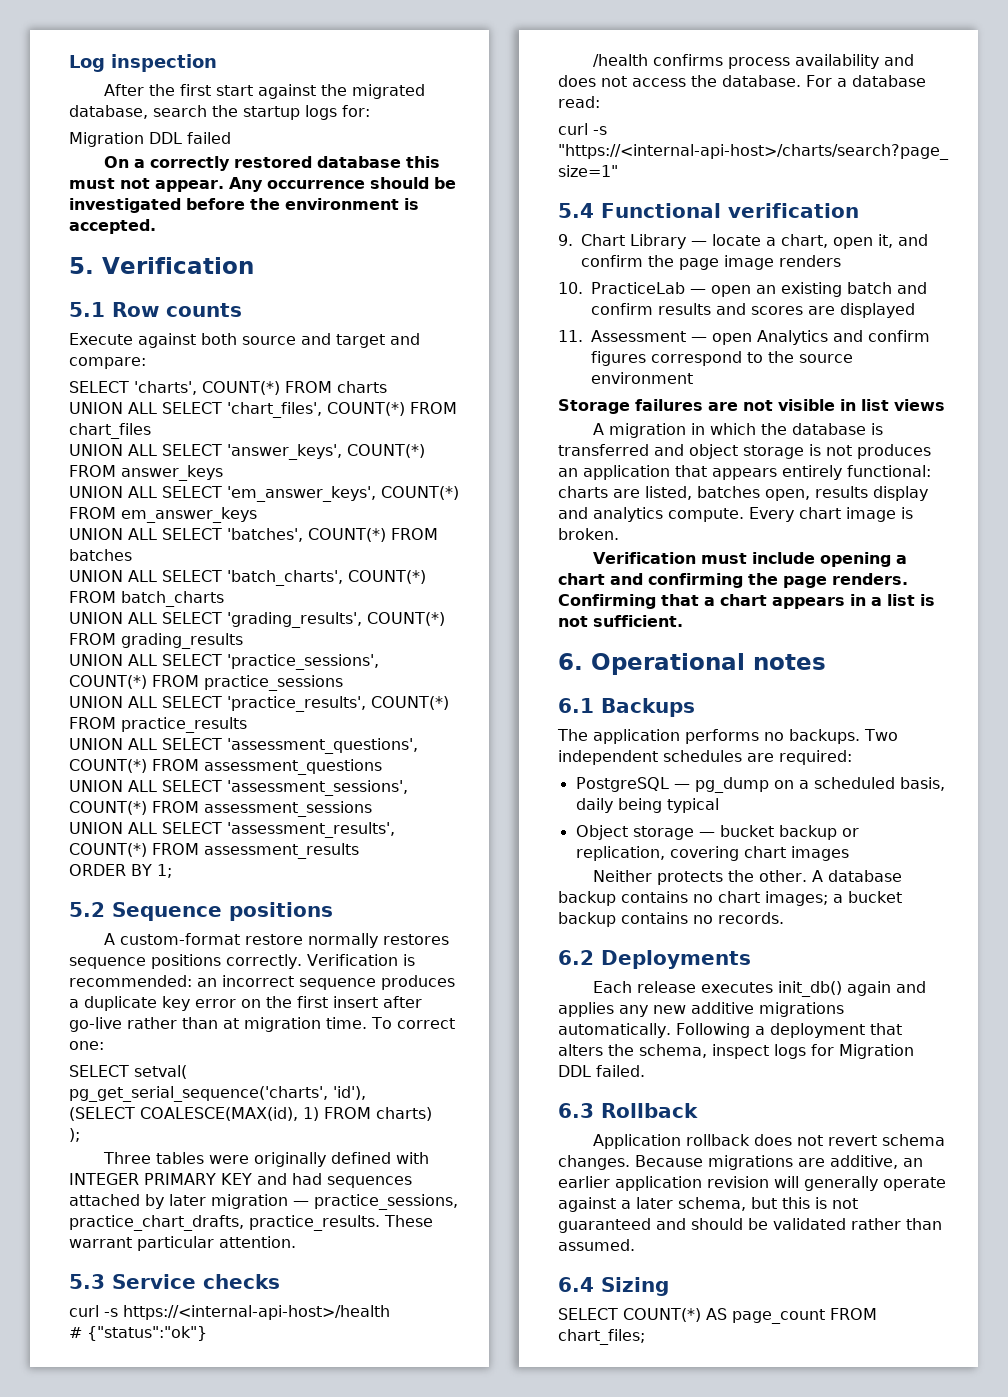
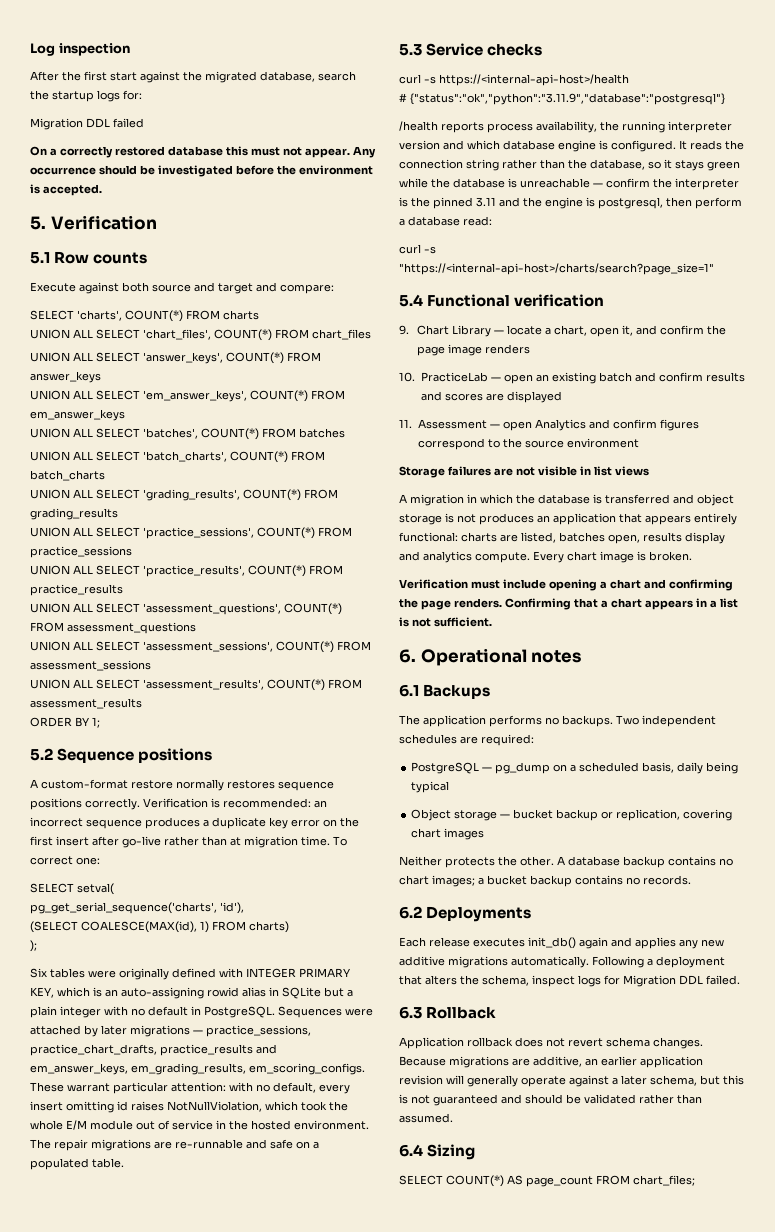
- Three tables were originally defined with INTEGER PRIMARY KEY and had sequences attached by later migration — practice_sessions, practice_chart_drafts, practice_results. These warrant particular attention.
+ Six tables were originally defined with INTEGER PRIMARY KEY, which is an auto-assigning rowid alias in SQLite but a plain integer with no default in PostgreSQL. Sequences were attached by later migrations — practice_sessions, practice_chart_drafts, practice_results and em_answer_keys, em_grading_results, em_scoring_configs. These warrant particular attention: with no default, every insert omitting id raises NotNullViolation, which took the whole E/M module out of service in the hosted environment. The repair migrations are re-runnable and safe on a populated table.
- # {"status":"ok"}
+ # {"status":"ok","python":"3.11.9","database":"postgresql"}
- /health confirms process availability and does not access the database. For a database read:
+ /health reports process availability, the running interpreter version and which database engine is configured. It reads the connection string rather than the database, so it stays green while the database is unreachable — confirm the interpreter is the pinned 3.11 and the engine is postgresql, then perform a database read:

